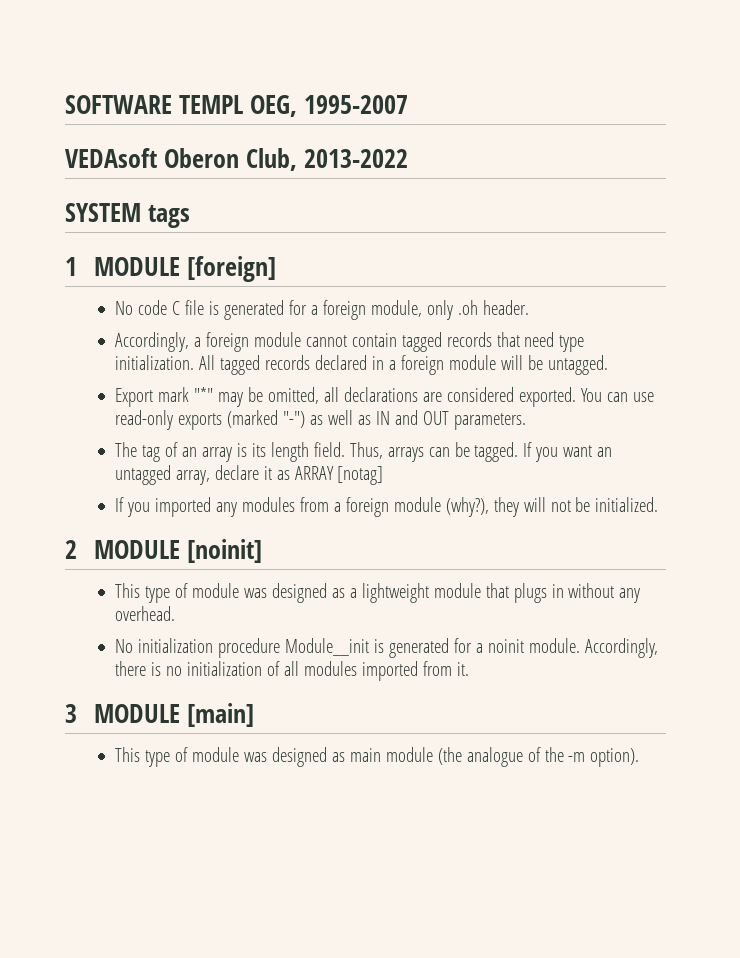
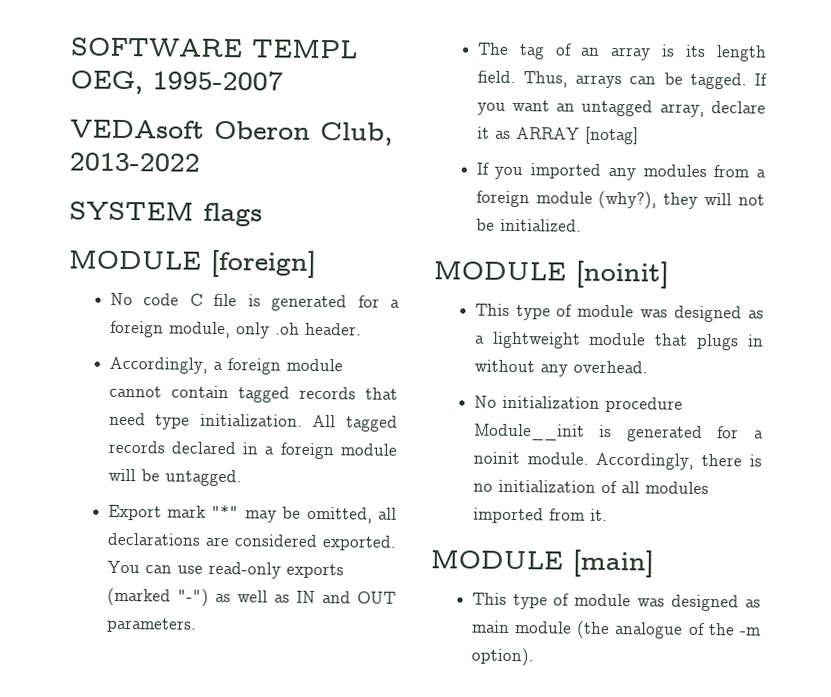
- SYSTEM tags
- 1 MODULE [foreign]
+ SYSTEM flags
+ MODULE [foreign]
- 2 MODULE [noinit]
+ MODULE [noinit]
- 3 MODULE [main]
+ MODULE [main]

